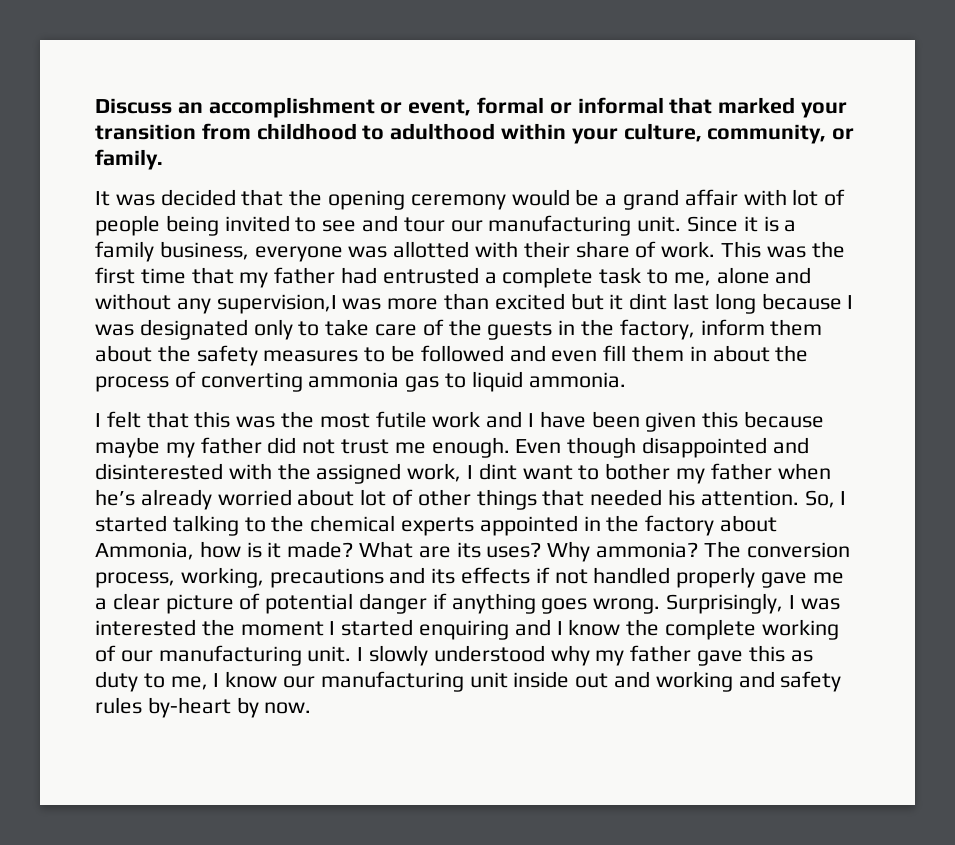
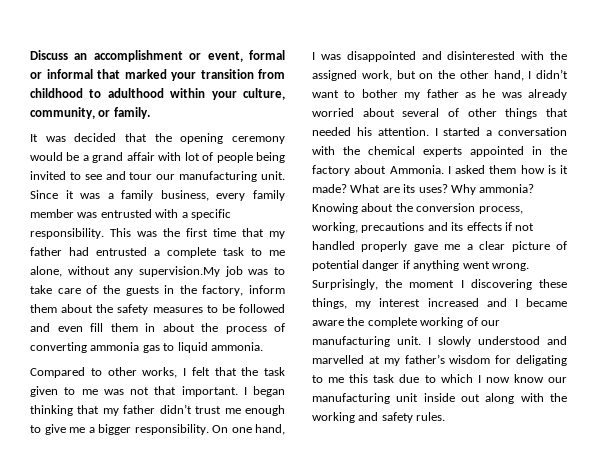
- Since it is a family business, everyone was allotted with their share of work.
+ Since it was a family business, every family member was entrusted with a specific responsibility.
- This was the first time that my father had entrusted a complete task to me, alone and without any supervision,I was more than excited but it dint last long because I was designated only to take care of the guests in the factory, inform them about the safety measures to be followed and even fill them in about the process of converting ammonia gas to liquid ammonia.
+ This was the first time that my father had entrusted a complete task to me alone, without any supervision.My job was to take care of the guests in the factory, inform them about the safety measures to be followed and even fill them in about the process of converting ammonia gas to liquid ammonia.
- I felt that this was the most futile work and I have been given this because maybe my father did not trust me enough. Even though disappointed and disinterested with the assigned work, I dint want to bother my father when he’s already worried about lot of other things that needed his attention.
+ Compared to other works, I felt that the task given to me was not that important. I began thinking that my father didn’t trust me enough to give me a bigger responsibility. On one hand, I was disappointed and disinterested with the assigned work, but on the other hand, I didn’t want to bother my father as he was already worried about several of other things that needed his attention.
- So, I started talking to the chemical experts appointed in the factory about Ammonia, how is it made?
+ I started a conversation with the chemical experts appointed in the factory about Ammonia. I asked them how is it made?
- The conversion process, working, precautions and its effects if not handled properly gave me a clear picture of potential danger if anything goes wrong.
+ Knowing about the conversion process, working, precautions and its effects if not handled properly gave me a clear picture of potential danger if anything went wrong.
- Surprisingly, I was interested the moment I started enquiring and I know the complete working of our manufacturing unit.
+ Surprisingly, the moment I discovering these things, my interest increased and I became aware the complete working of our manufacturing unit.
- I slowly understood why my father gave this as duty to me, I know our manufacturing unit inside out and working and safety rules by-heart by now.
+ I slowly understood and marvelled at my father’s wisdom for deligating to me this task due to which I now know our manufacturing unit inside out along with the working and safety rules.

